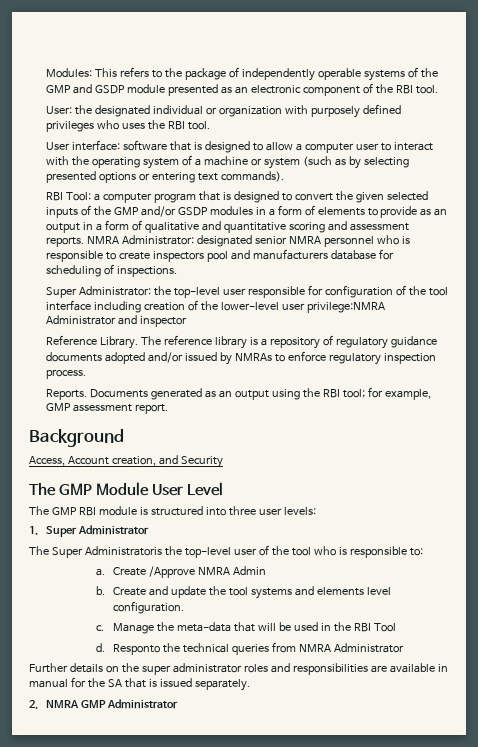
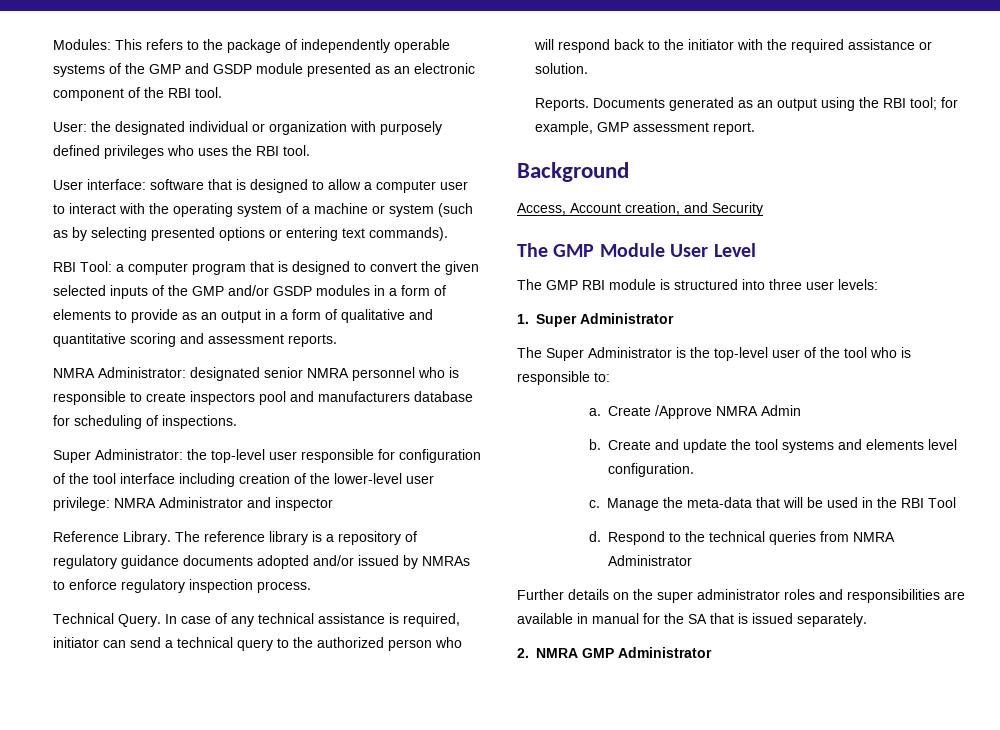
- a computer program that is designed to convert the given selected inputs of the GMP and/or GSDP modules in a form of elements to provide as an output in a form of qualitative and quantitative scoring and assessment reports. NMRA Administrator:
+ a computer program that is designed to convert the given selected inputs of the GMP and/or GSDP modules in a form of elements to provide as an output in a form of qualitative and quantitative scoring and assessment reports.
+ NMRA Administrator:
- Super Administrator: the top-level user responsible for configuration of the tool interface including creation of the lower-level user privilege:NMRA Administrator and inspector
+ Super Administrator: the top-level user responsible for configuration of the tool interface including creation of the lower-level user privilege: NMRA Administrator and inspector
+ Technical Query. In case of any technical assistance is required, initiator can send a technical query to the authorized person who will respond back to the initiator with the required assistance or solution.
- The Super Administratoris the top-level user of the tool who is responsible to:
+ The Super Administrator is the top-level user of the tool who is responsible to:
- Responto the technical queries from NMRA Administrator
+ Respond to the technical queries from NMRA Administrator

